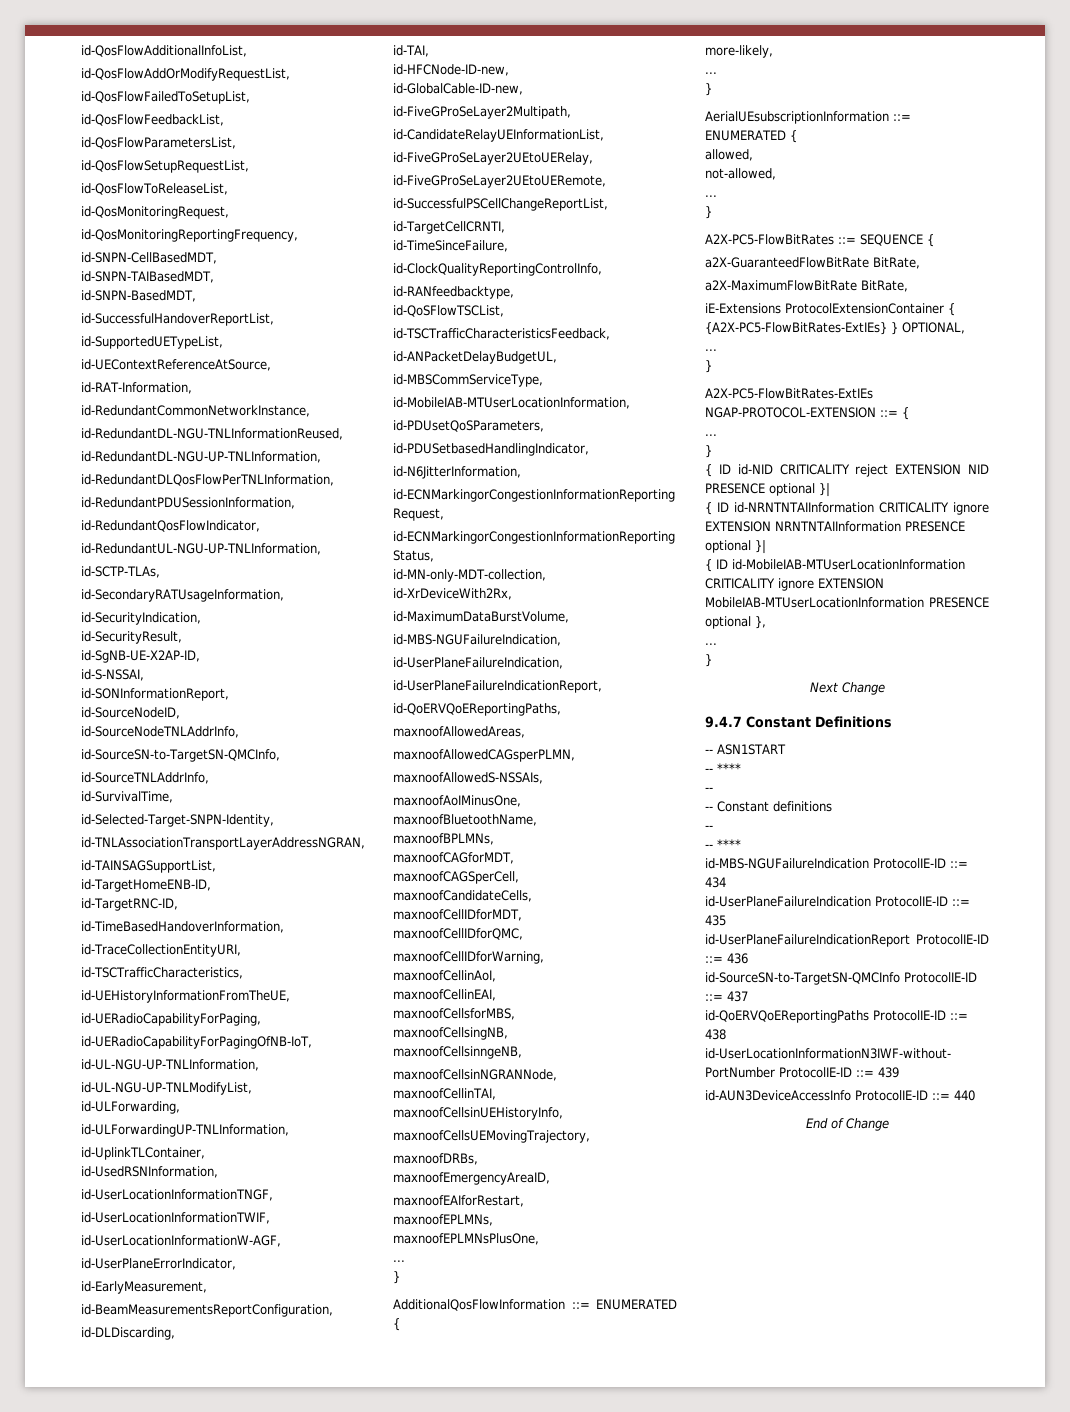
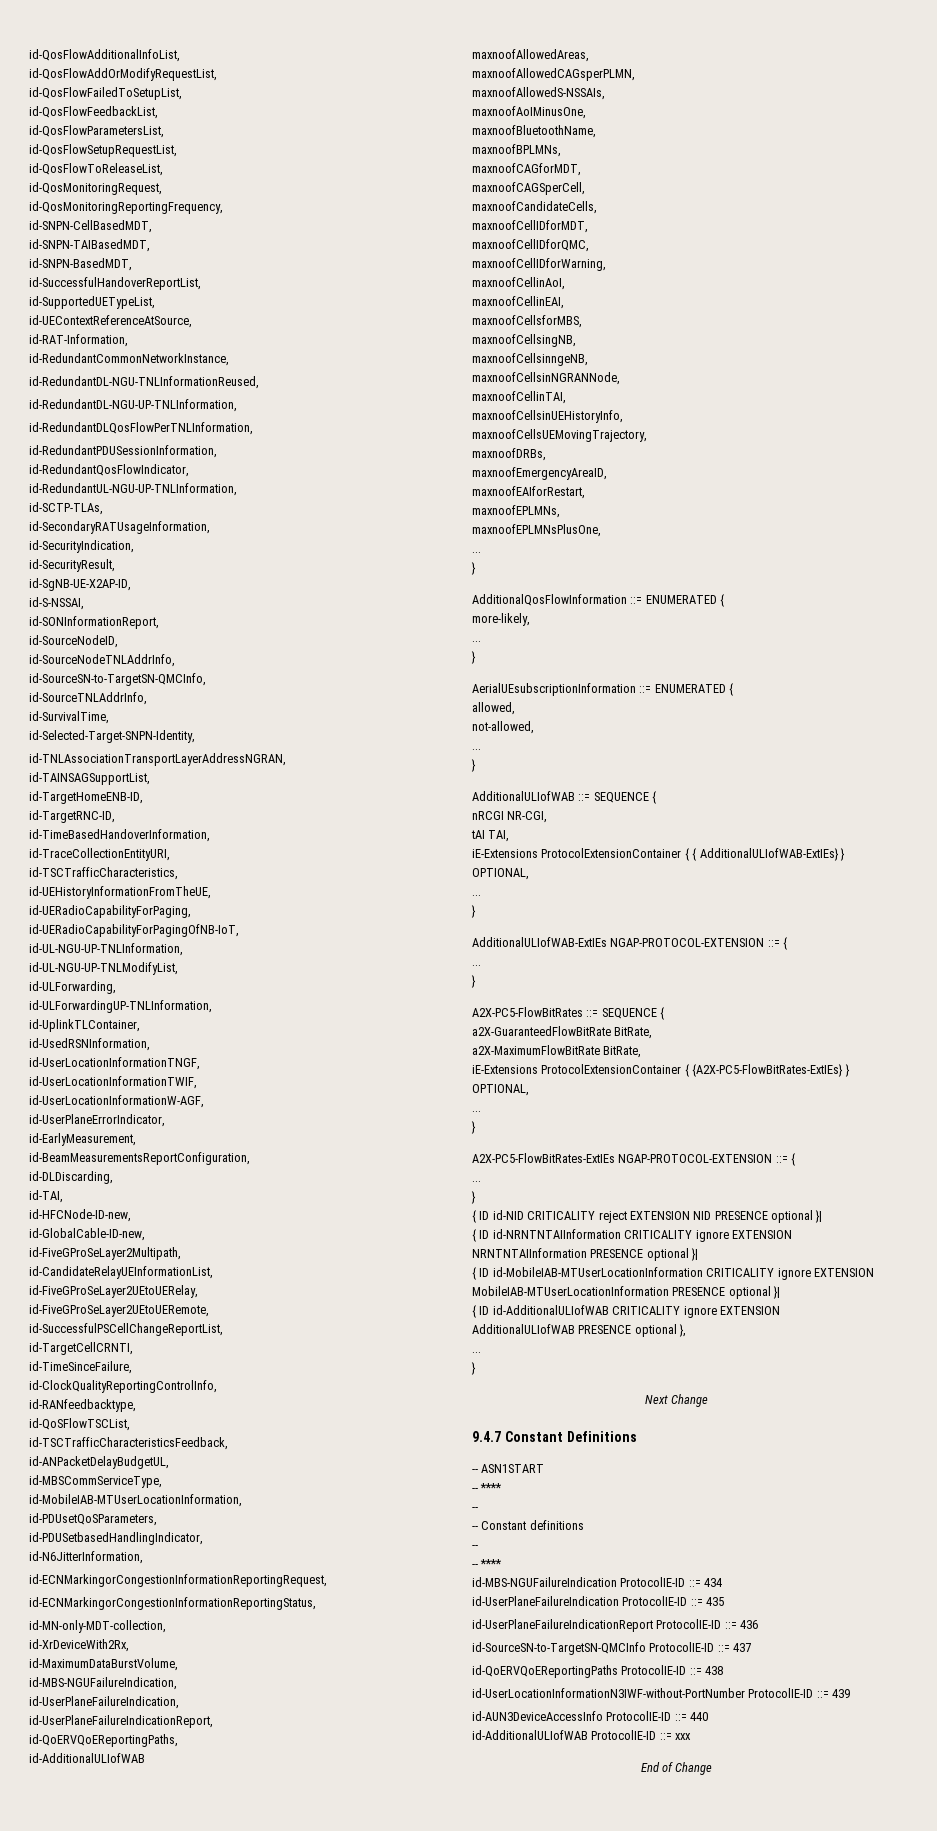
  id-QoERVQoEReportingPaths,
+ id-AdditionalULIofWAB
+ AdditionalULIofWAB ::= SEQUENCE {
+ nRCGI NR-CGI,
+ tAI TAI,
+ iE-Extensions ProtocolExtensionContainer { { AdditionalULIofWAB-ExtIEs} } OPTIONAL,
+ ...
+ }
+ AdditionalULIofWAB-ExtIEs NGAP-PROTOCOL-EXTENSION ::= {
+ ...
+ }
- { ID id-MobileIAB-MTUserLocationInformation CRITICALITY ignore EXTENSION MobileIAB-MTUserLocationInformation PRESENCE optional },
+ { ID id-MobileIAB-MTUserLocationInformation CRITICALITY ignore EXTENSION MobileIAB-MTUserLocationInformation PRESENCE optional }|
+ { ID id-AdditionalULIofWAB CRITICALITY ignore EXTENSION AdditionalULIofWAB PRESENCE optional },
+ id-AdditionalULIofWAB ProtocolIE-ID ::= xxx

